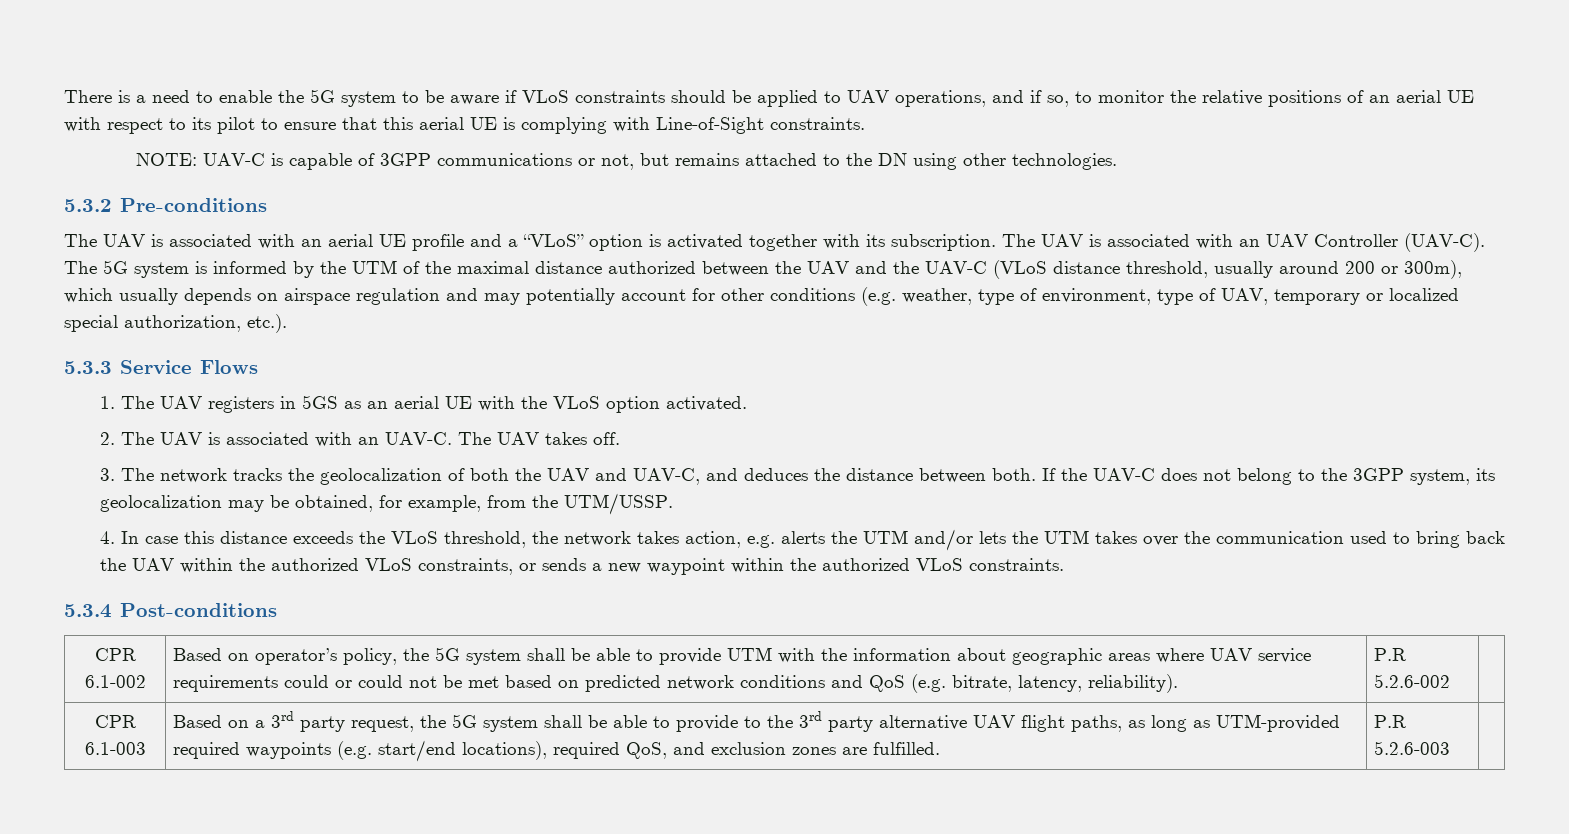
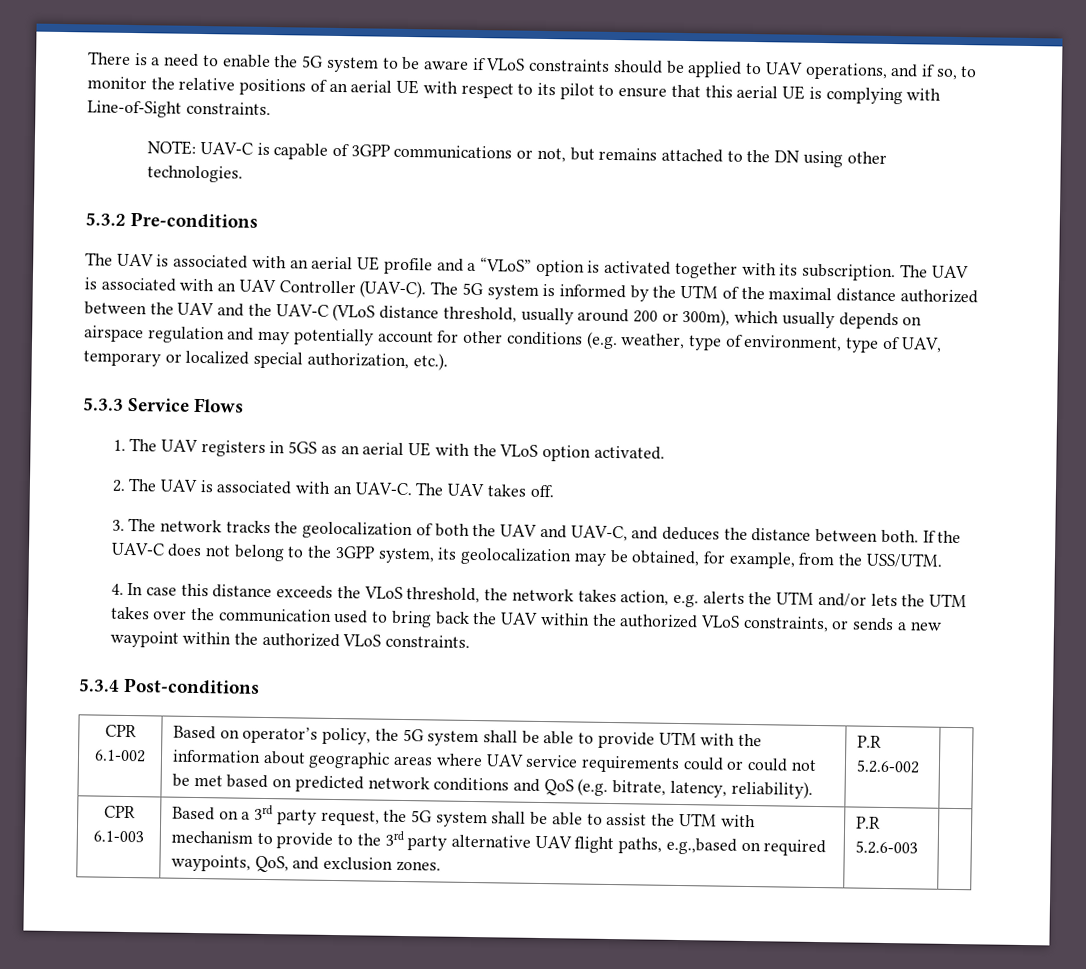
- If the UAV-C does not belong to the 3GPP system, its geolocalization may be obtained, for example, from the UTM/USSP.
+ If the UAV-C does not belong to the 3GPP system, its geolocalization may be obtained, for example, from the USS/UTM.
- Based on a 3rd party request, the 5G system shall be able to provide to the 3rd party alternative UAV flight paths, as long as UTM-provided required waypoints (e.g. start/end locations), required QoS, and exclusion zones are fulfilled.
+ Based on a 3rd party request, the 5G system shall be able to assist the UTM with mechanism to provide to the 3rd party alternative UAV flight paths, e.g.,based on required waypoints, QoS, and exclusion zones.

